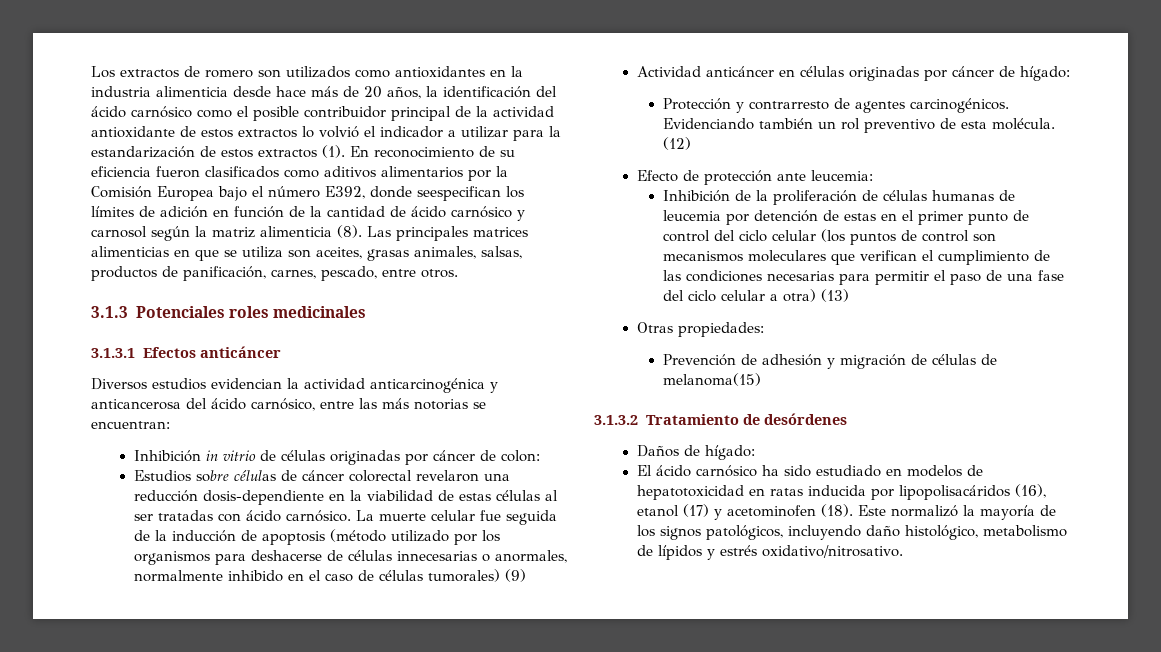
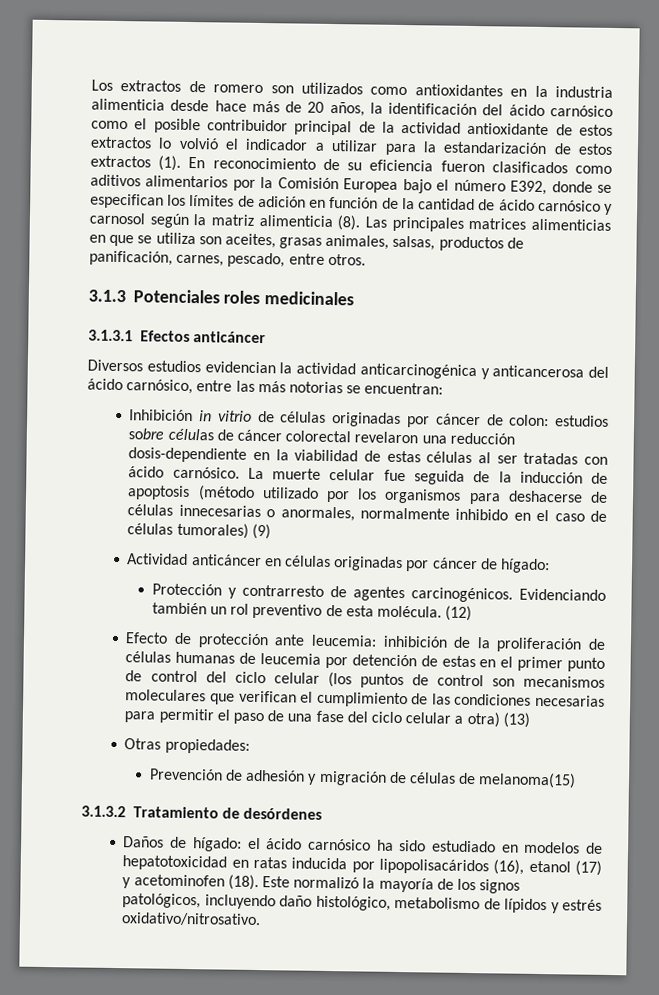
- En reconocimiento de su eficiencia fueron clasificados como aditivos alimentarios por la Comisión Europea bajo el número E392, donde seespecifican los límites de adición en función de la cantidad de ácido carnósico y carnosol según la matriz alimenticia (8).
+ En reconocimiento de su eficiencia fueron clasificados como aditivos alimentarios por la Comisión Europea bajo el número E392, donde se especifican los límites de adición en función de la cantidad de ácido carnósico y carnosol según la matriz alimenticia (8).
- Inhibición in vitrio de células originadas por cáncer de colon:
- Estudios sobre células de cáncer colorectal revelaron una reducción dosis-dependiente en la viabilidad de estas células al ser tratadas con ácido carnósico.
+ Inhibición in vitrio de células originadas por cáncer de colon: estudios sobre células de cáncer colorectal revelaron una reducción dosis-dependiente en la viabilidad de estas células al ser tratadas con ácido carnósico.
- Efecto de protección ante leucemia:
- Inhibición de la proliferación de células humanas de leucemia por detención de estas en el primer punto de control del ciclo celular (los puntos de control son mecanismos moleculares que verifican el cumplimiento de las condiciones necesarias para permitir el paso de una fase del ciclo celular a otra) (13)
+ Efecto de protección ante leucemia: inhibición de la proliferación de células humanas de leucemia por detención de estas en el primer punto de control del ciclo celular (los puntos de control son mecanismos moleculares que verifican el cumplimiento de las condiciones necesarias para permitir el paso de una fase del ciclo celular a otra) (13)
- Daños de hígado:
- El ácido carnósico ha sido estudiado en modelos de hepatotoxicidad en ratas inducida por lipopolisacáridos (16), etanol (17) y acetominofen (18).
+ Daños de hígado: el ácido carnósico ha sido estudiado en modelos de hepatotoxicidad en ratas inducida por lipopolisacáridos (16), etanol (17) y acetominofen (18).

